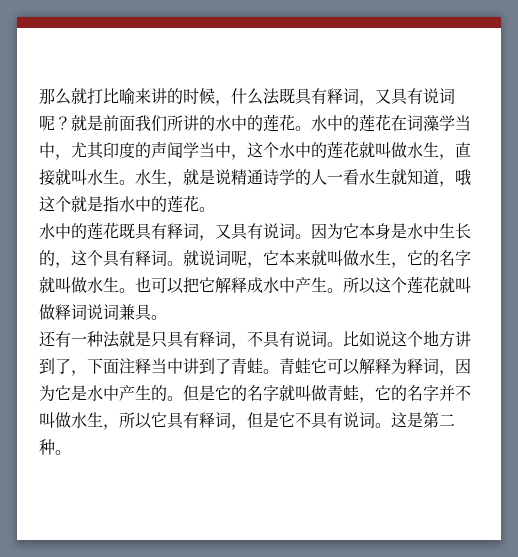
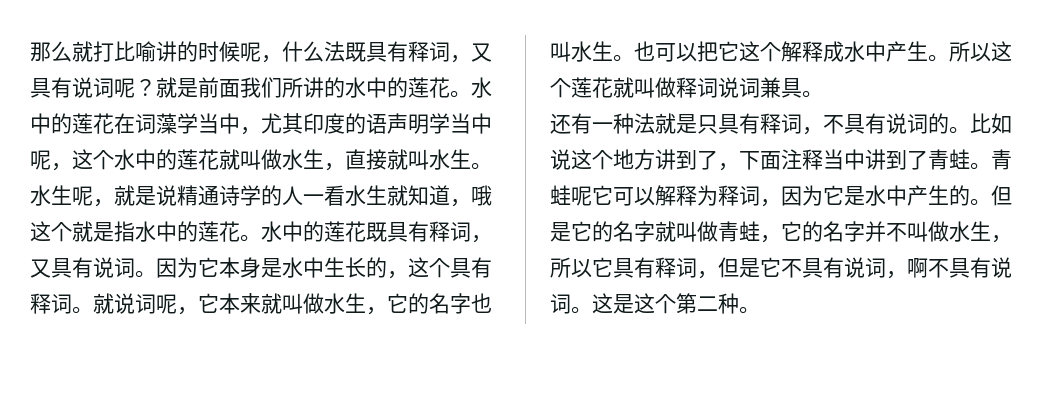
- 那么就打比喻来讲的时候，什么法既具有释词，又具有说词呢？
+ 那么就打比喻讲的时候呢，什么法既具有释词，又具有说词呢？
- 水中的莲花在词藻学当中，尤其印度的声闻学当中，这个水中的莲花就叫做水生，直接就叫水生。
+ 水中的莲花在词藻学当中，尤其印度的语声明学当中呢，这个水中的莲花就叫做水生，直接就叫水生。
- 水生，就是说精通诗学的人一看水生就知道，哦这个就是指水中的莲花。
- 水中的莲花既具有释词，又具有说词。
+ 水生呢，就是说精通诗学的人一看水生就知道，哦这个就是指水中的莲花。水中的莲花既具有释词，又具有说词。
- 就说词呢，它本来就叫做水生，它的名字就叫做水生。
+ 就说词呢，它本来就叫做水生，它的名字也叫水生。
- 也可以把它解释成水中产生。
+ 也可以把它这个解释成水中产生。
- 还有一种法就是只具有释词，不具有说词。
+ 还有一种法就是只具有释词，不具有说词的。
- 青蛙它可以解释为释词，因为它是水中产生的。
+ 青蛙呢它可以解释为释词，因为它是水中产生的。
- 但是它的名字就叫做青蛙，它的名字并不叫做水生，所以它具有释词，但是它不具有说词。这是第二种。
+ 但是它的名字就叫做青蛙，它的名字并不叫做水生，所以它具有释词，但是它不具有说词，啊不具有说词。这是这个第二种。

